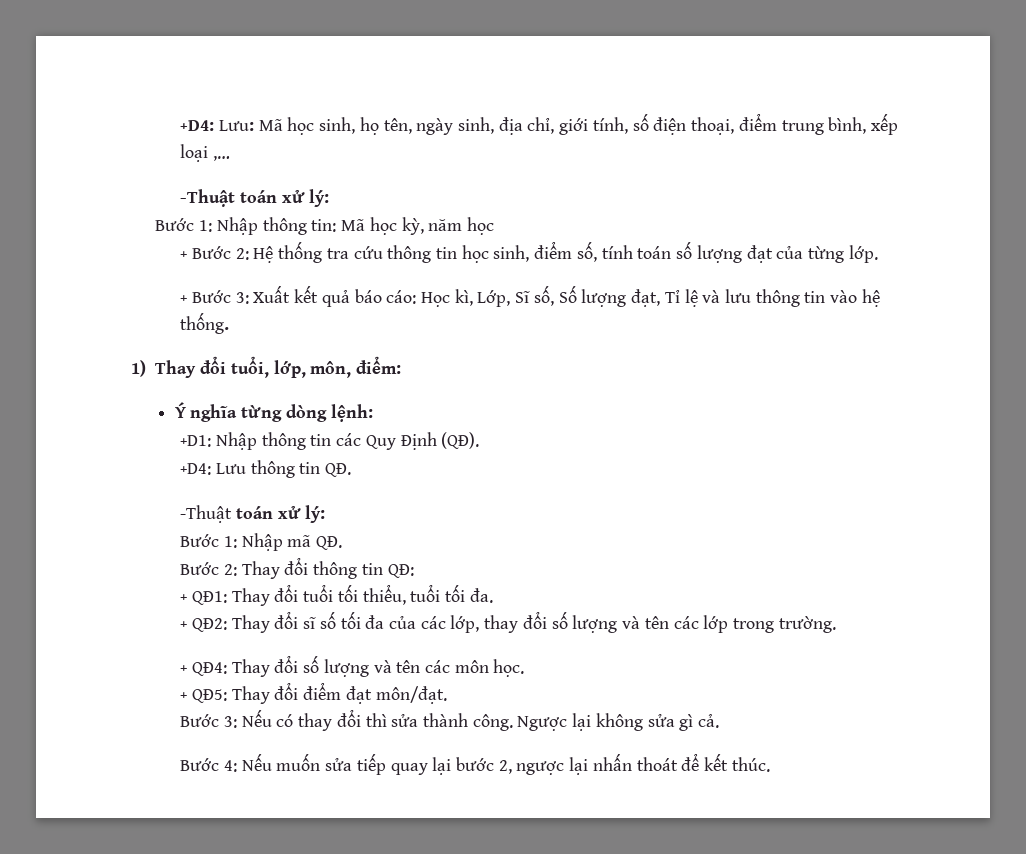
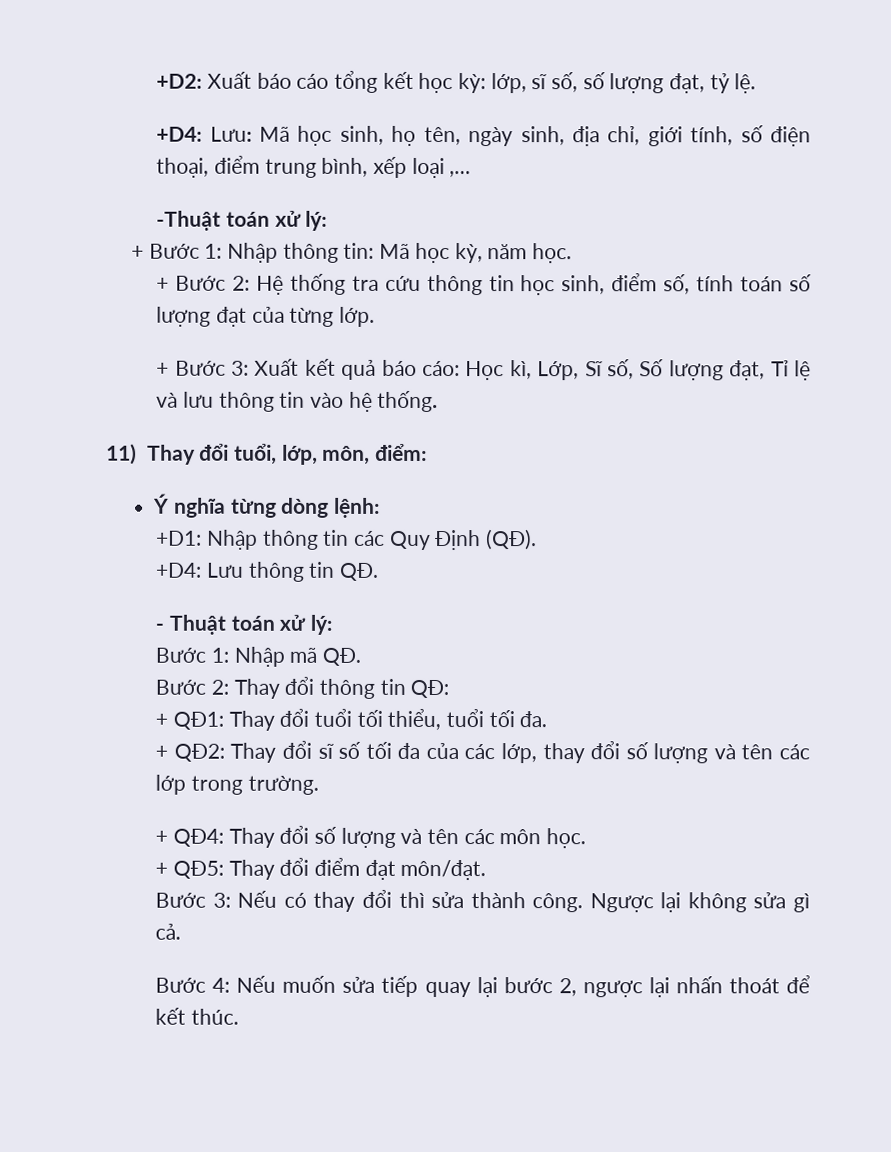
+ +D2: Xuất báo cáo tổng kết học kỳ: lớp, sĩ số, số lượng đạt, tỷ lệ.
- Bước 1: Nhập thông tin: Mã học kỳ, năm học
+ + Bước 1: Nhập thông tin: Mã học kỳ, năm học.
- 1) Thay đổi tuổi, lớp, môn, điểm:
+ 11) Thay đổi tuổi, lớp, môn, điểm:
  +D4: Lưu thông tin QĐ.
- -Thuật toán xử lý:
+ - Thuật toán xử lý:

